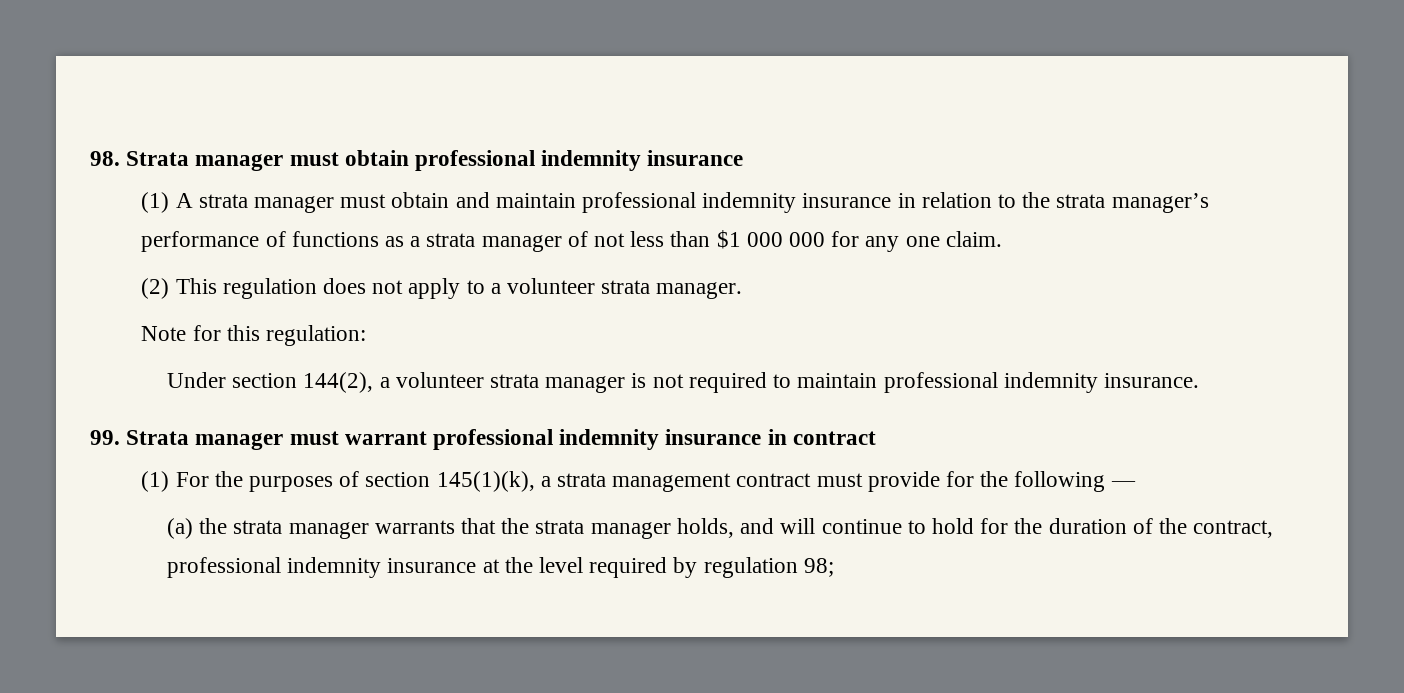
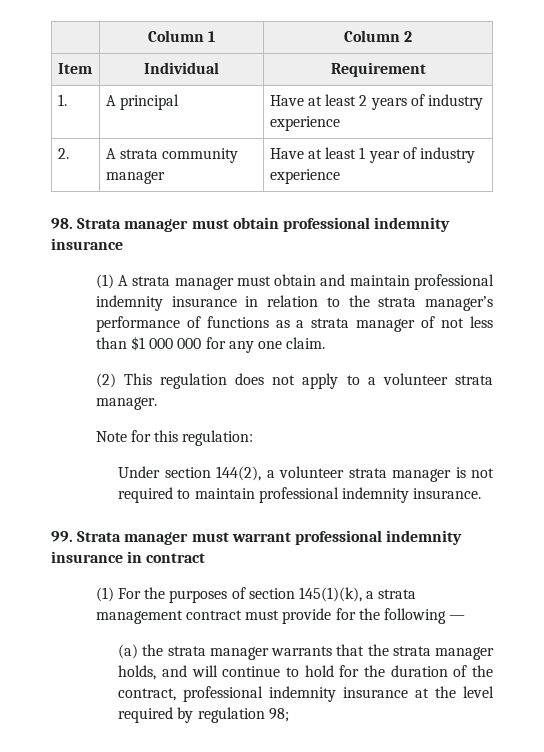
+ | Column 1 | Column 2
+ Item | Individual | Requirement
+ 1. | A principal | Have at least 2 years of industry experience
+ 2. | A strata community manager | Have at least 1 year of industry experience

